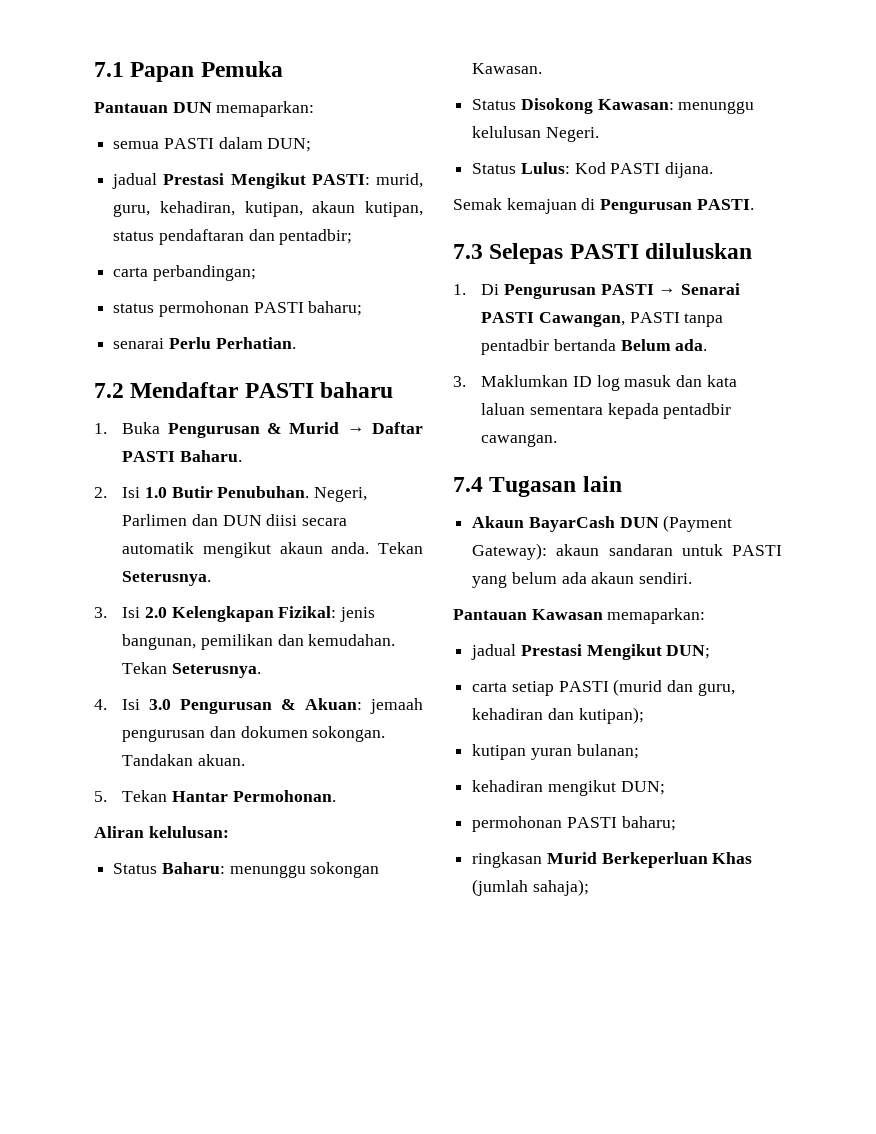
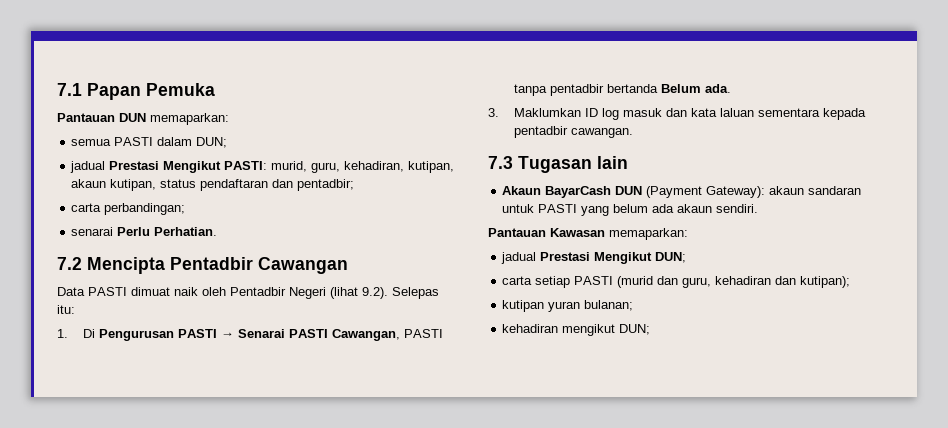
- status permohonan PASTI baharu;
- 7.2 Mendaftar PASTI baharu
- 1. Buka Pengurusan & Murid → Daftar PASTI Baharu.
- 2. Isi 1.0 Butir Penubuhan. Negeri, Parlimen dan DUN diisi secara automatik mengikut akaun anda. Tekan Seterusnya.
- 3. Isi 2.0 Kelengkapan Fizikal: jenis bangunan, pemilikan dan kemudahan. Tekan Seterusnya.
- 4. Isi 3.0 Pengurusan & Akuan: jemaah pengurusan dan dokumen sokongan. Tandakan akuan.
- 5. Tekan Hantar Permohonan.
- Aliran kelulusan:
- Status Baharu: menunggu sokongan Kawasan.
- Status Disokong Kawasan: menunggu kelulusan Negeri.
- Status Lulus: Kod PASTI dijana.
- Semak kemajuan di Pengurusan PASTI.
- 7.3 Selepas PASTI diluluskan
+ 7.2 Mencipta Pentadbir Cawangan
+ Data PASTI dimuat naik oleh Pentadbir Negeri (lihat 9.2). Selepas itu:
- 7.4 Tugasan lain
+ 7.3 Tugasan lain
  kehadiran mengikut DUN;
- permohonan PASTI baharu;
- ringkasan Murid Berkeperluan Khas (jumlah sahaja);

